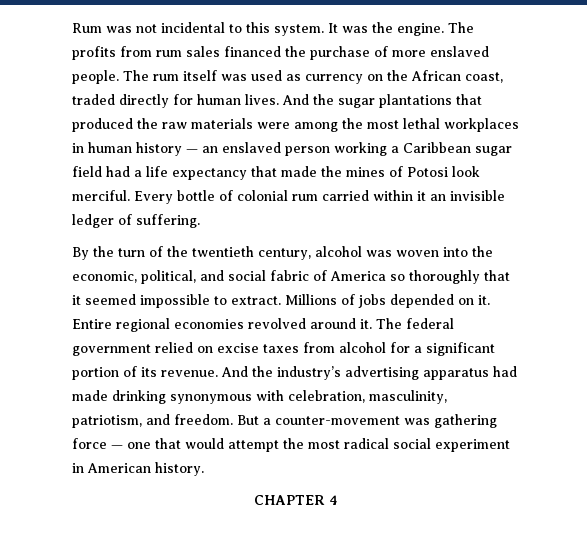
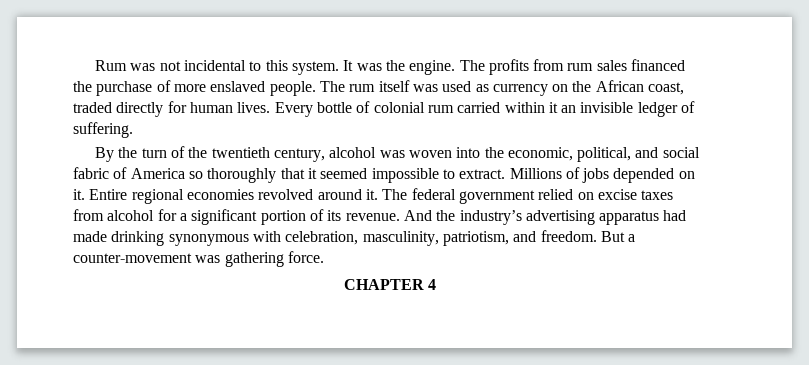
- And the sugar plantations that produced the raw materials were among the most lethal workplaces in human history — an enslaved person working a Caribbean sugar field had a life expectancy that made the mines of Potosi look merciful.
- But a counter-movement was gathering force — one that would attempt the most radical social experiment in American history.
+ But a counter-movement was gathering force.

